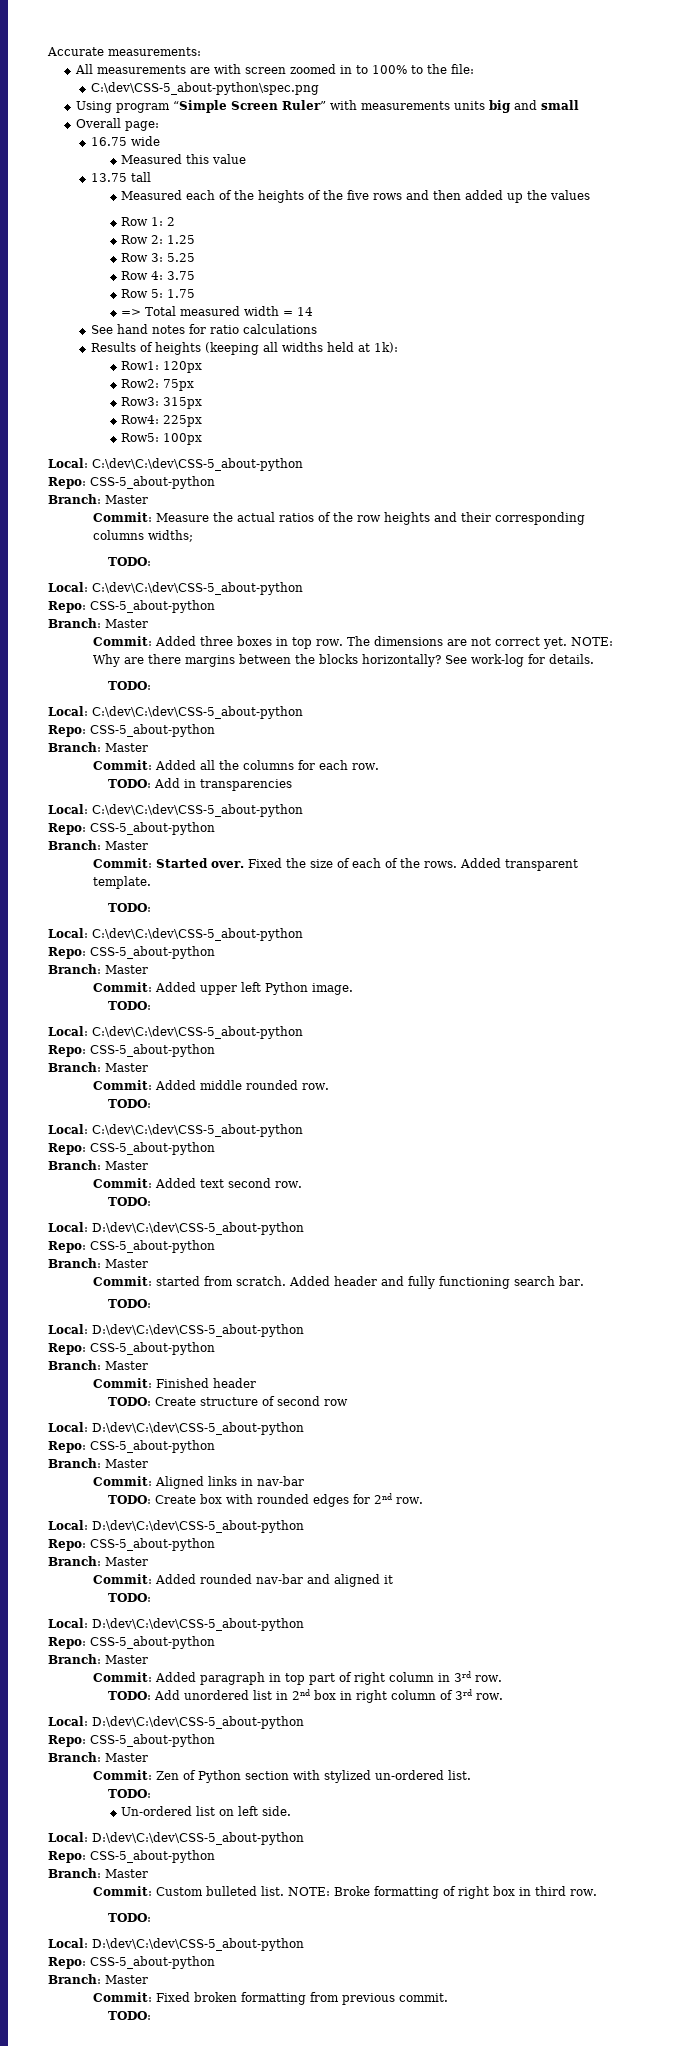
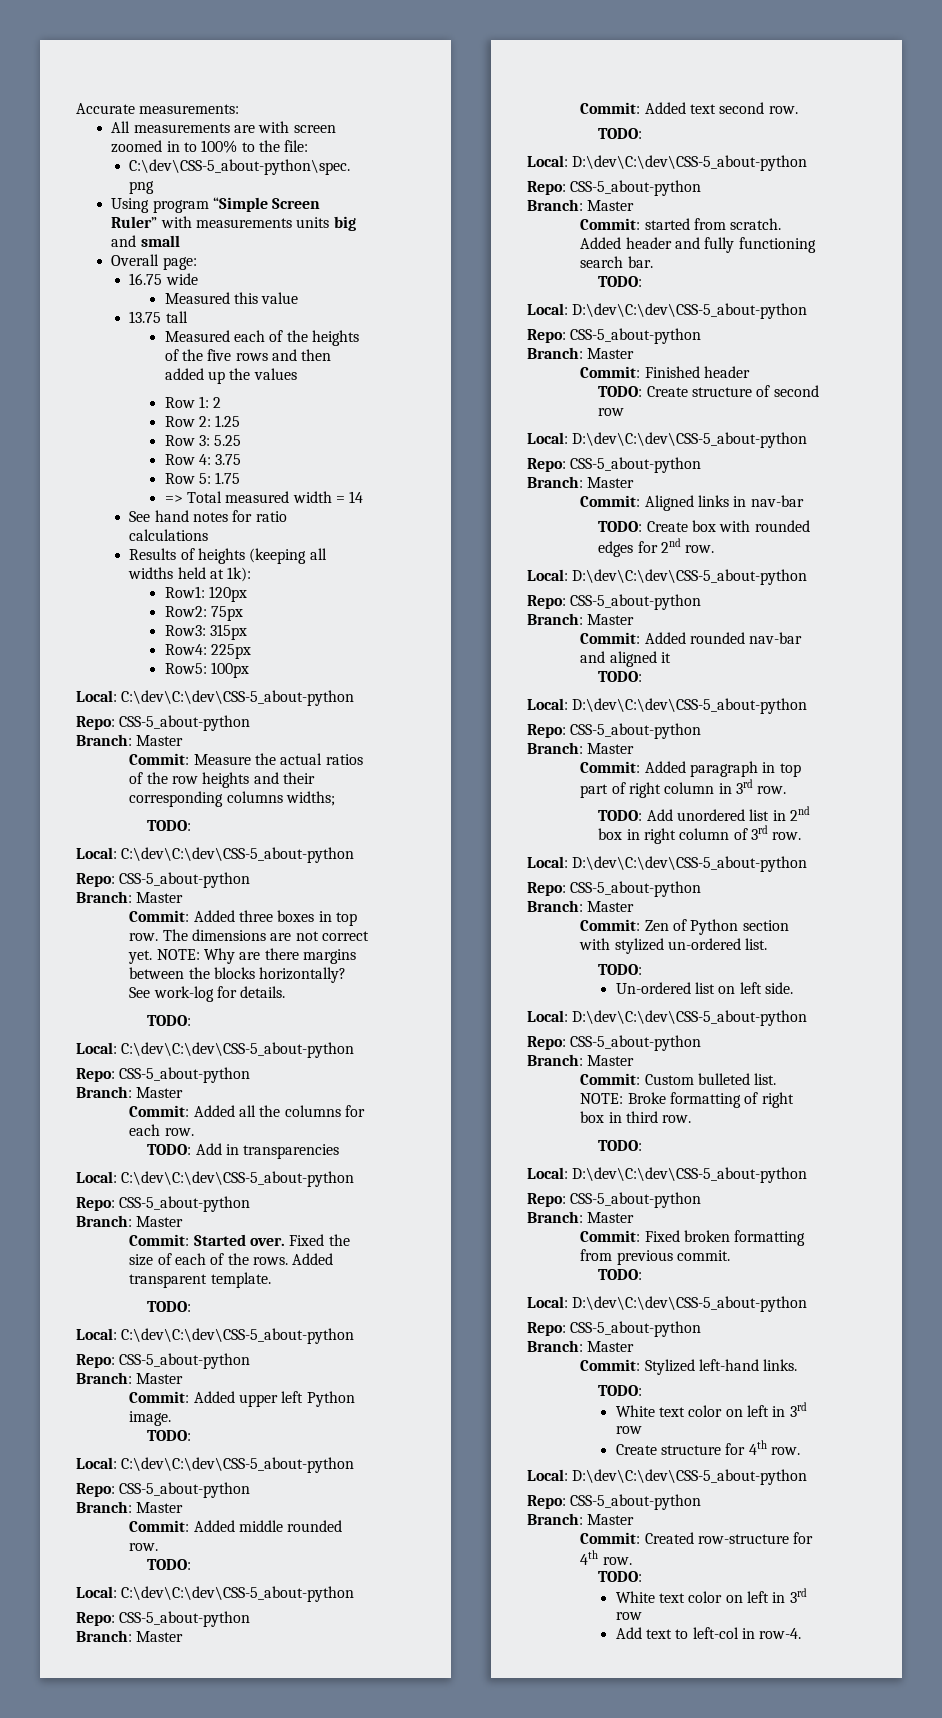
  Commit: Fixed broken formatting from previous commit.
  TODO:
+ Local: D:\dev\C:\dev\CSS-5_about-python
+ Repo: CSS-5_about-python
+ Branch: Master
+ Commit: Stylized left-hand links.
+ TODO:
+ White text color on left in 3rd row
+ Create structure for 4th row.
+ Local: D:\dev\C:\dev\CSS-5_about-python
+ Repo: CSS-5_about-python
+ Branch: Master
+ Commit: Created row-structure for 4th row.
+ TODO:
+ White text color on left in 3rd row
+ Add text to left-col in row-4.

